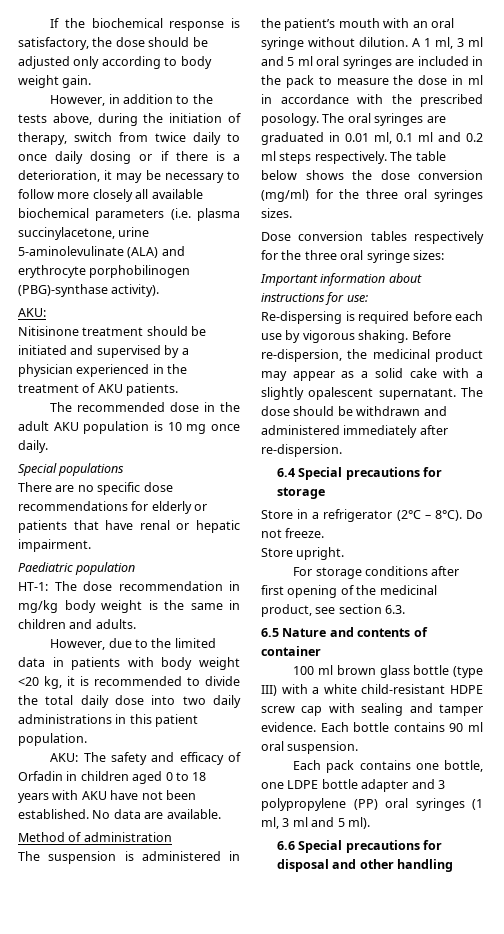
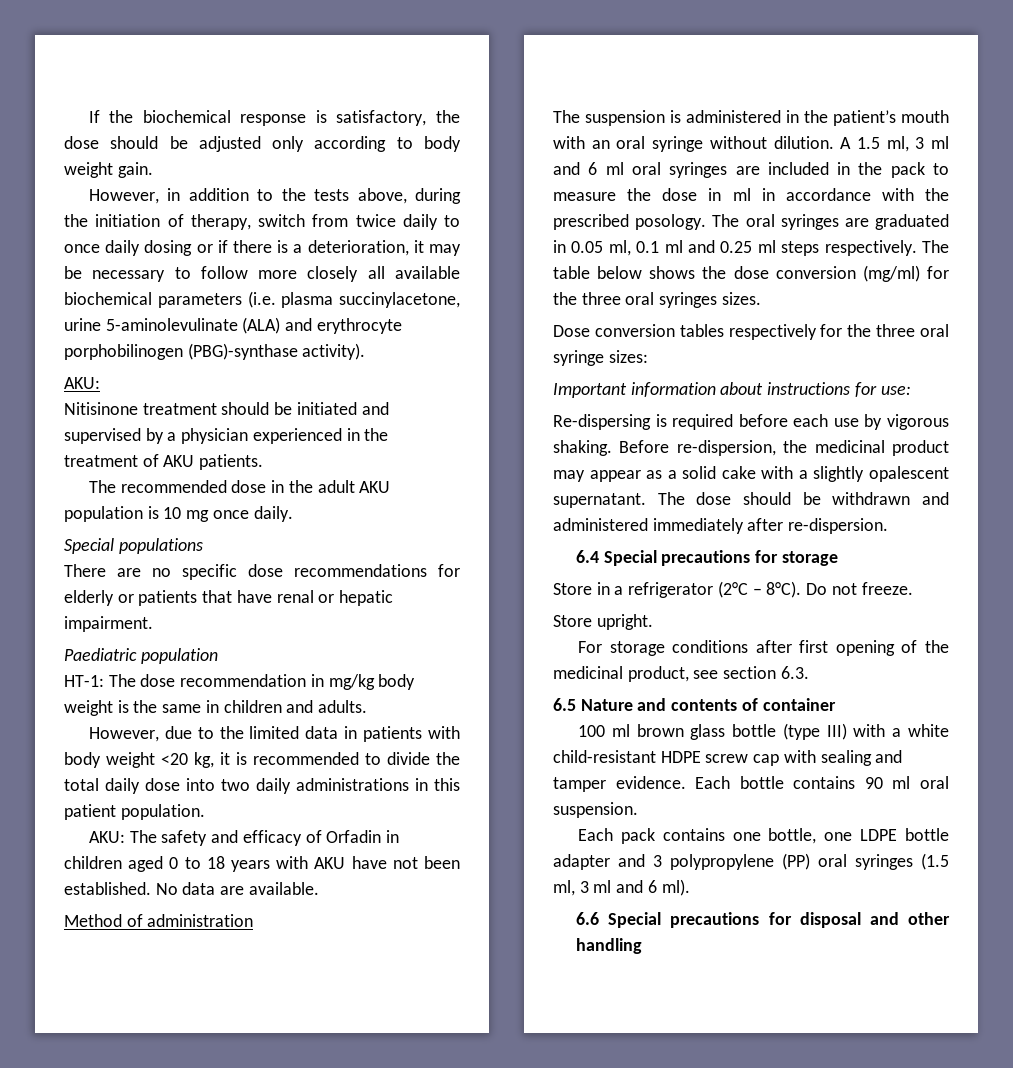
- A 1 ml, 3 ml and 5 ml oral syringes are included in the pack to measure the dose in ml in accordance with the prescribed posology.
+ A 1.5 ml, 3 ml and 6 ml oral syringes are included in the pack to measure the dose in ml in accordance with the prescribed posology.
- The oral syringes are graduated in 0.01 ml, 0.1 ml and 0.2 ml steps respectively.
+ The oral syringes are graduated in 0.05 ml, 0.1 ml and 0.25 ml steps respectively.
- Each pack contains one bottle, one LDPE bottle adapter and 3 polypropylene (PP) oral syringes (1 ml, 3 ml and 5 ml).
+ Each pack contains one bottle, one LDPE bottle adapter and 3 polypropylene (PP) oral syringes (1.5 ml, 3 ml and 6 ml).

